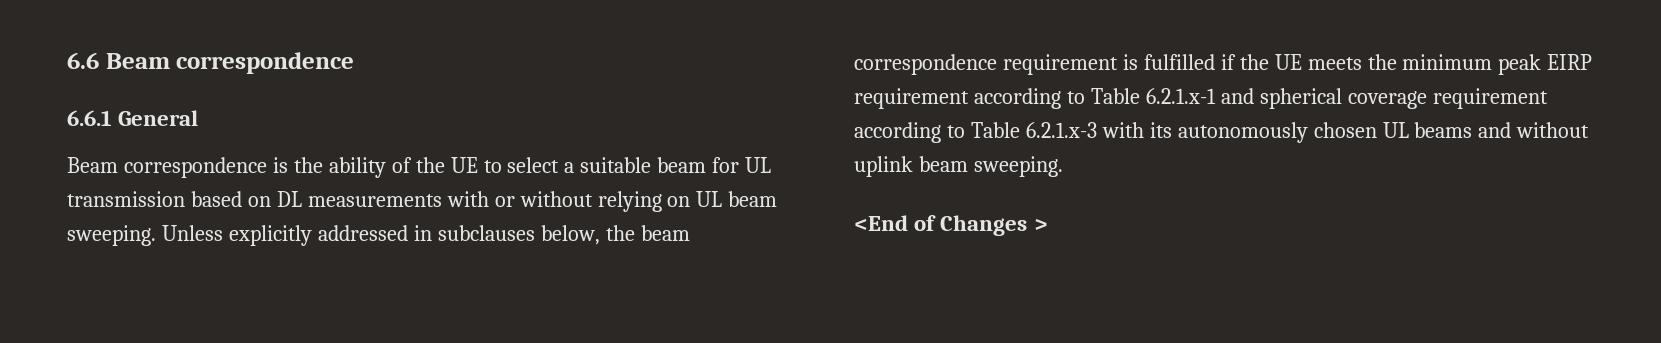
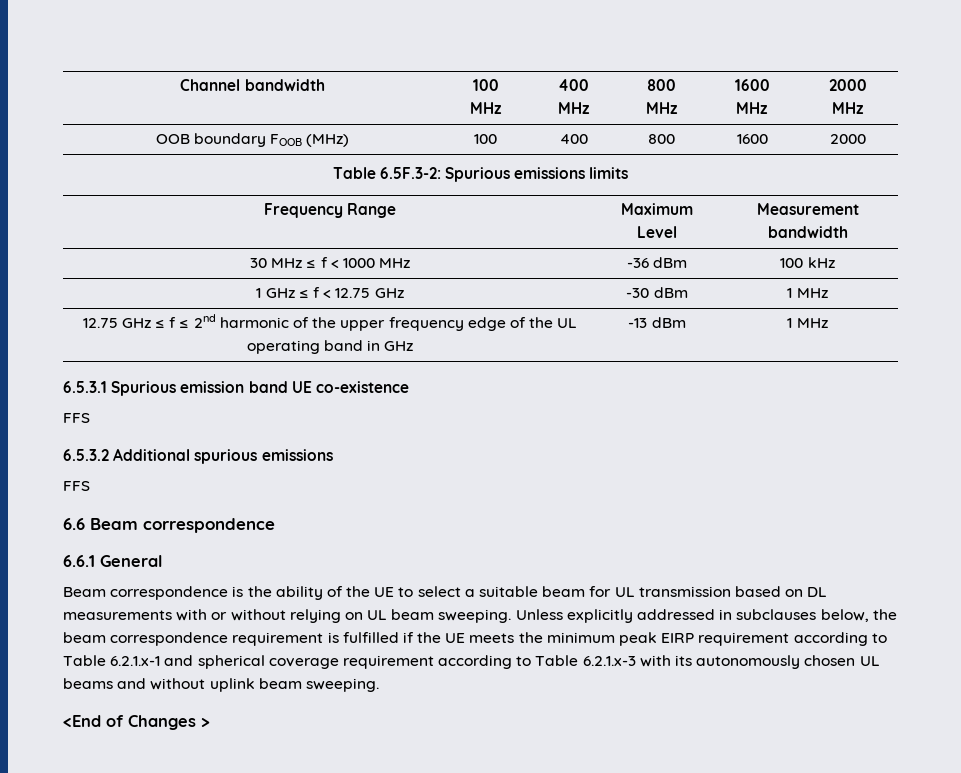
+ Channel bandwidth | 100
+ MHz | 400
+ MHz | 800
+ MHz | 1600
+ MHz | 2000
+ MHz
+ OOB boundary FOOB (MHz) | 100 | 400 | 800 | 1600 | 2000
+ Table 6.5F.3-2: Spurious emissions limits
+ Frequency Range | Maximum Level | Measurement bandwidth
+ 30 MHz ≤ f < 1000 MHz | -36 dBm | 100 kHz
+ 1 GHz ≤ f < 12.75 GHz | -30 dBm | 1 MHz
+ 12.75 GHz ≤ f ≤ 2nd harmonic of the upper frequency edge of the UL operating band in GHz | -13 dBm | 1 MHz
+ 6.5.3.1 Spurious emission band UE co-existence
+ FFS
+ 6.5.3.2 Additional spurious emissions
+ FFS

